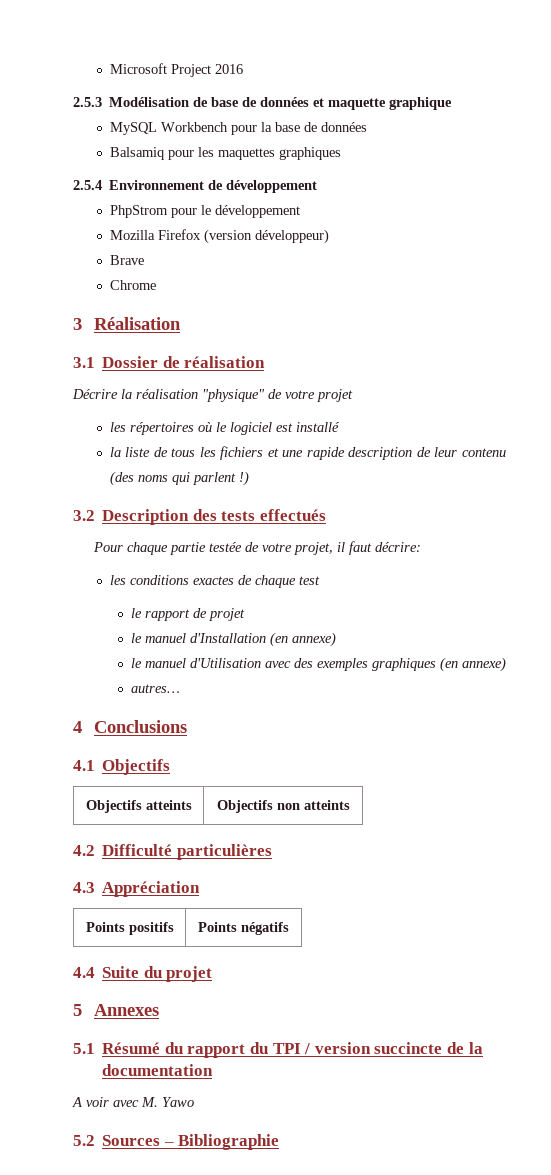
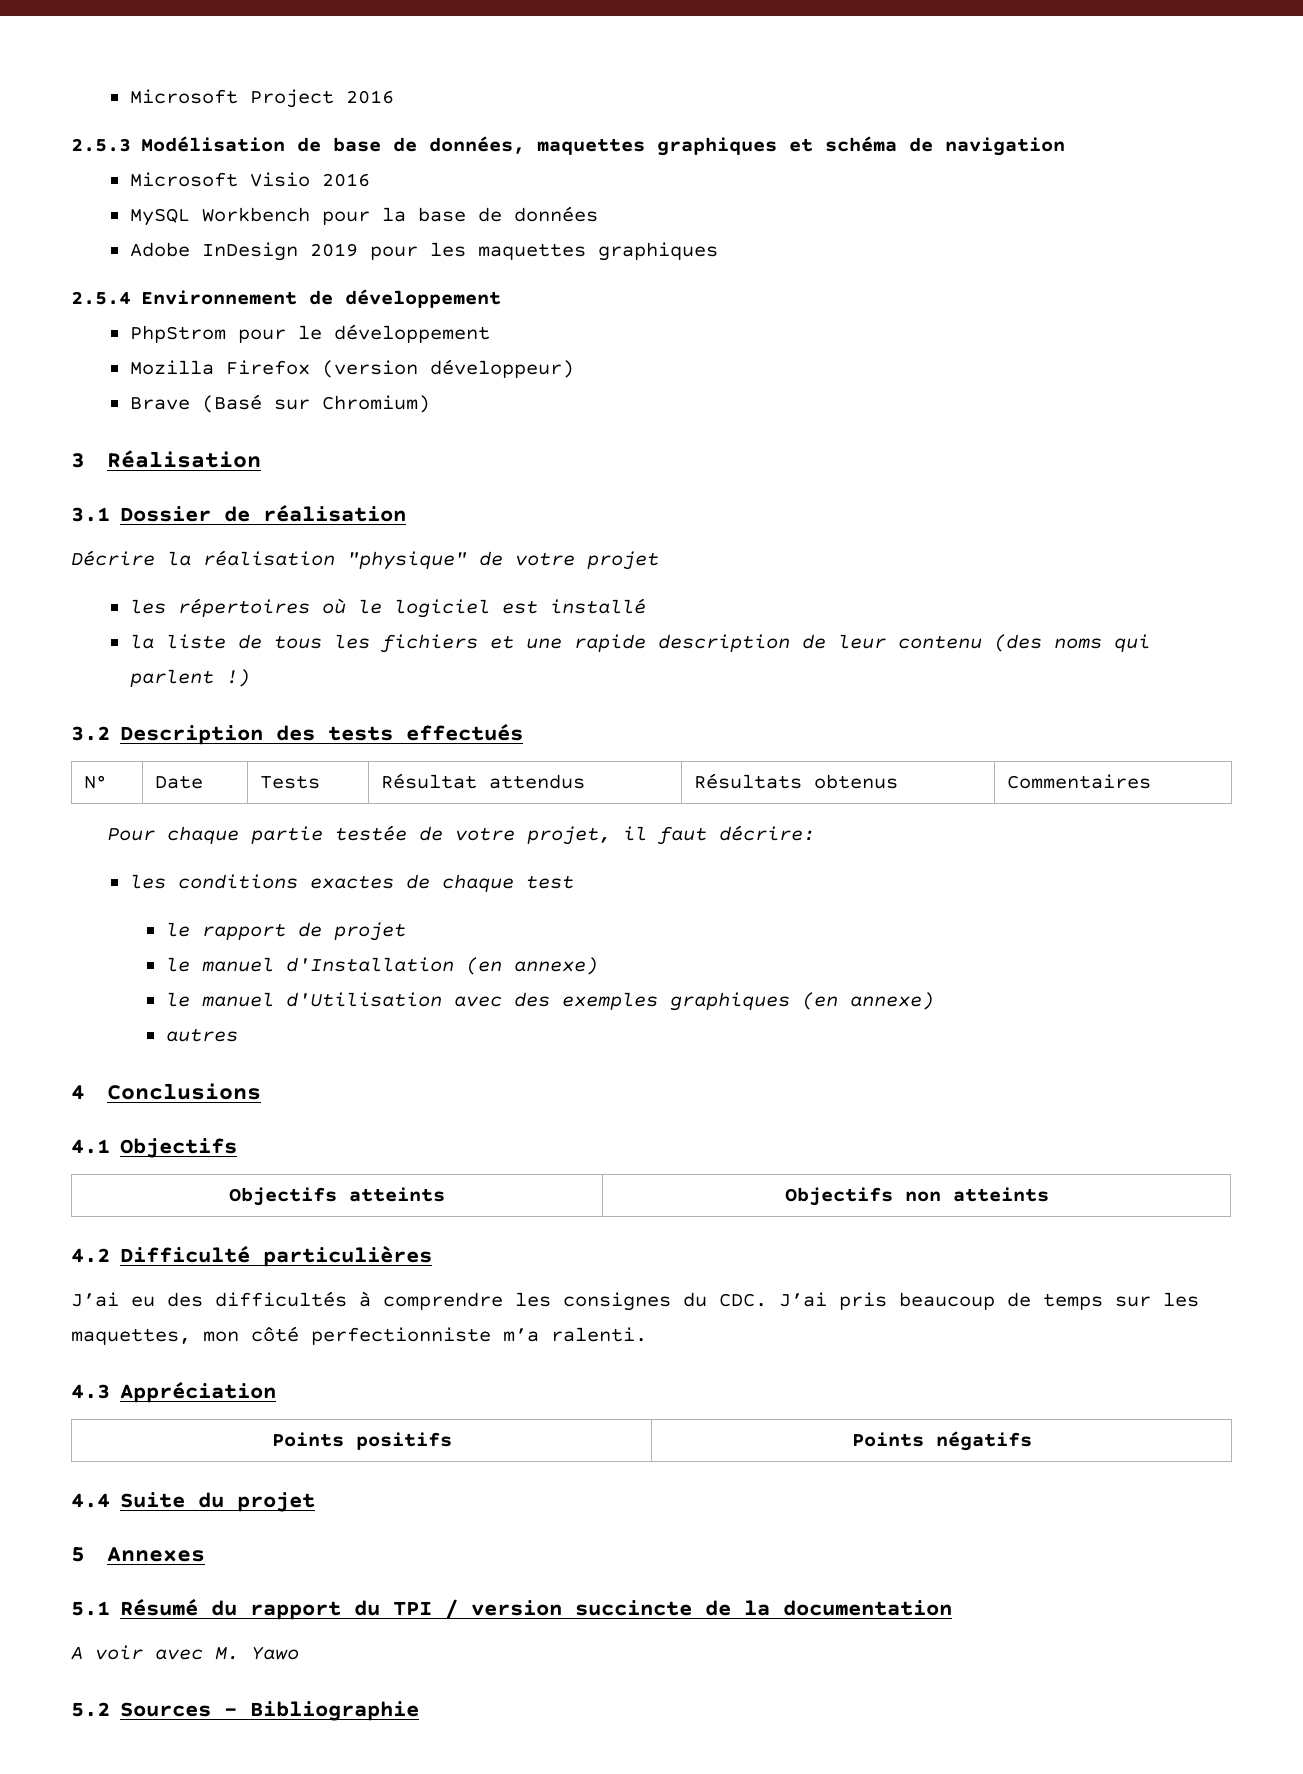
- 2.5.3 Modélisation de base de données et maquette graphique
+ 2.5.3 Modélisation de base de données, maquettes graphiques et schéma de navigation
+ Microsoft Visio 2016
- Balsamiq pour les maquettes graphiques
+ Adobe InDesign 2019 pour les maquettes graphiques
- Brave
- Chrome
+ Brave (Basé sur Chromium)
+ N° | Date | Tests | Résultat attendus | Résultats obtenus | Commentaires
- autres…
+ autres
+ J’ai eu des difficultés à comprendre les consignes du CDC. J’ai pris beaucoup de temps sur les maquettes, mon côté perfectionniste m’a ralenti.

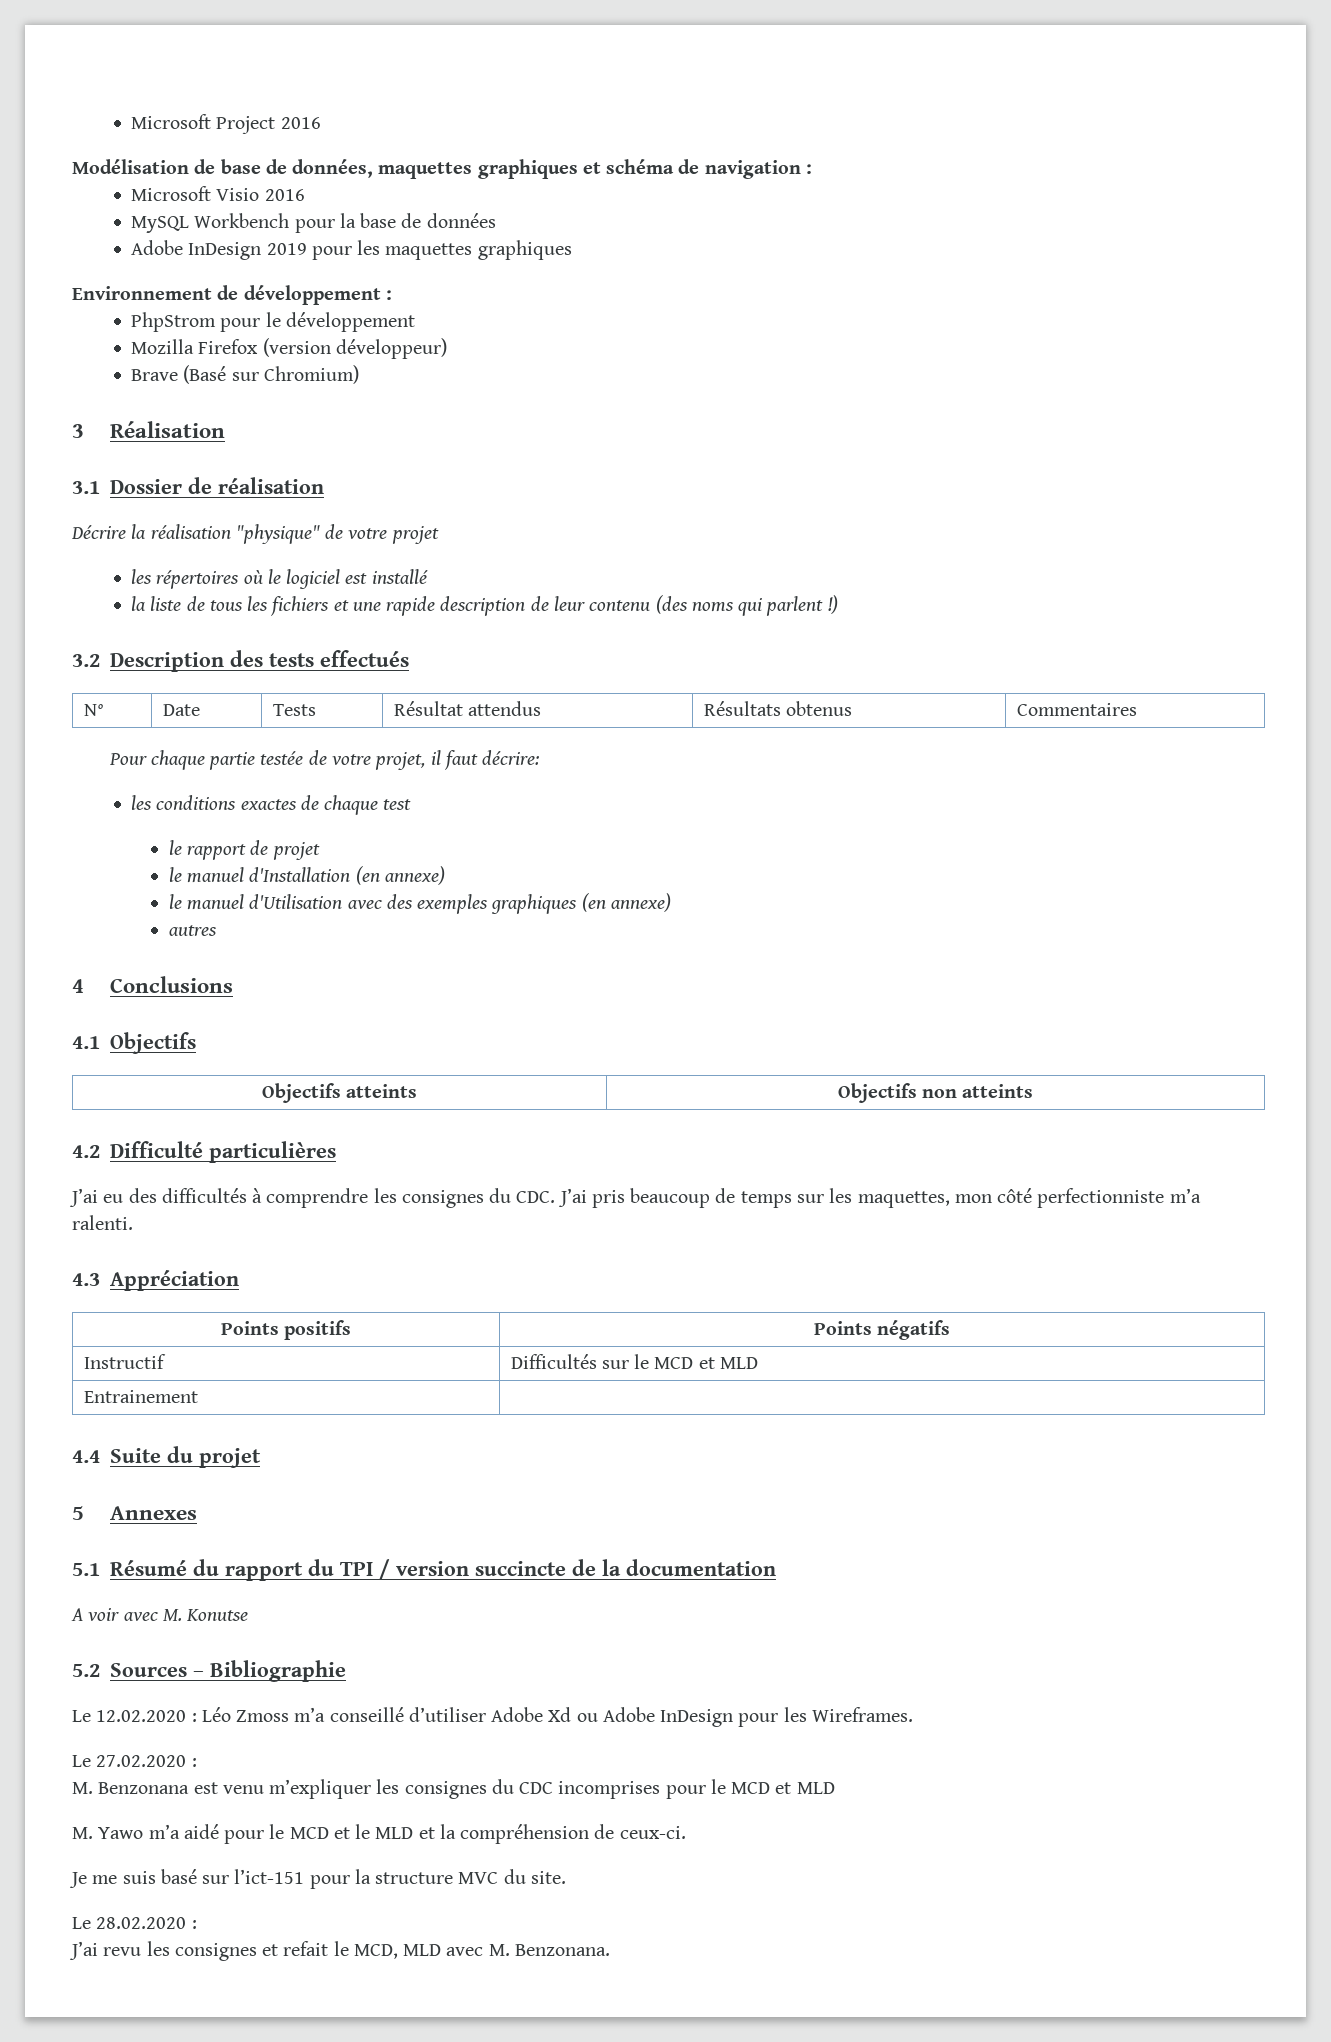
- 2.5.3 Modélisation de base de données, maquettes graphiques et schéma de navigation
+ Modélisation de base de données, maquettes graphiques et schéma de navigation :
- 2.5.4 Environnement de développement
+ Environnement de développement :
+ Instructif | Difficultés sur le MCD et MLD
+ Entrainement |
- A voir avec M. Yawo
+ A voir avec M. Konutse
+ Le 12.02.2020 : Léo Zmoss m’a conseillé d’utiliser Adobe Xd ou Adobe InDesign pour les Wireframes.
+ Le 27.02.2020 :
+ M. Benzonana est venu m’expliquer les consignes du CDC incomprises pour le MCD et MLD
+ M. Yawo m’a aidé pour le MCD et le MLD et la compréhension de ceux-ci.
+ Je me suis basé sur l’ict-151 pour la structure MVC du site.
+ Le 28.02.2020 :
+ J’ai revu les consignes et refait le MCD, MLD avec M. Benzonana.

